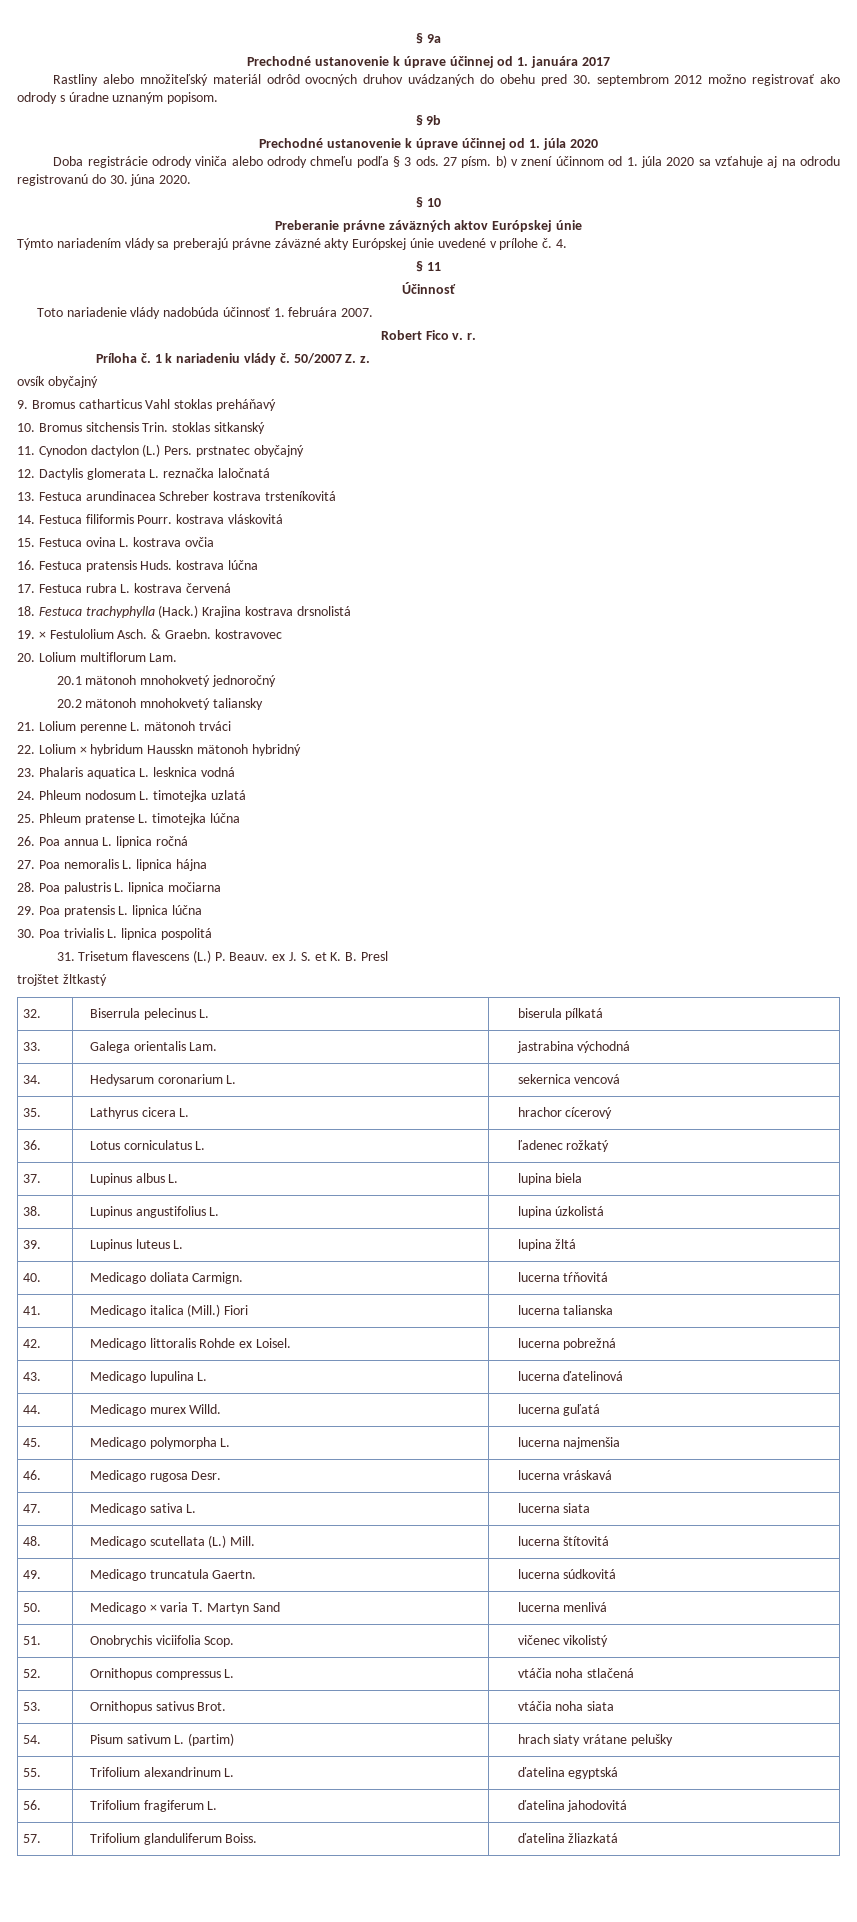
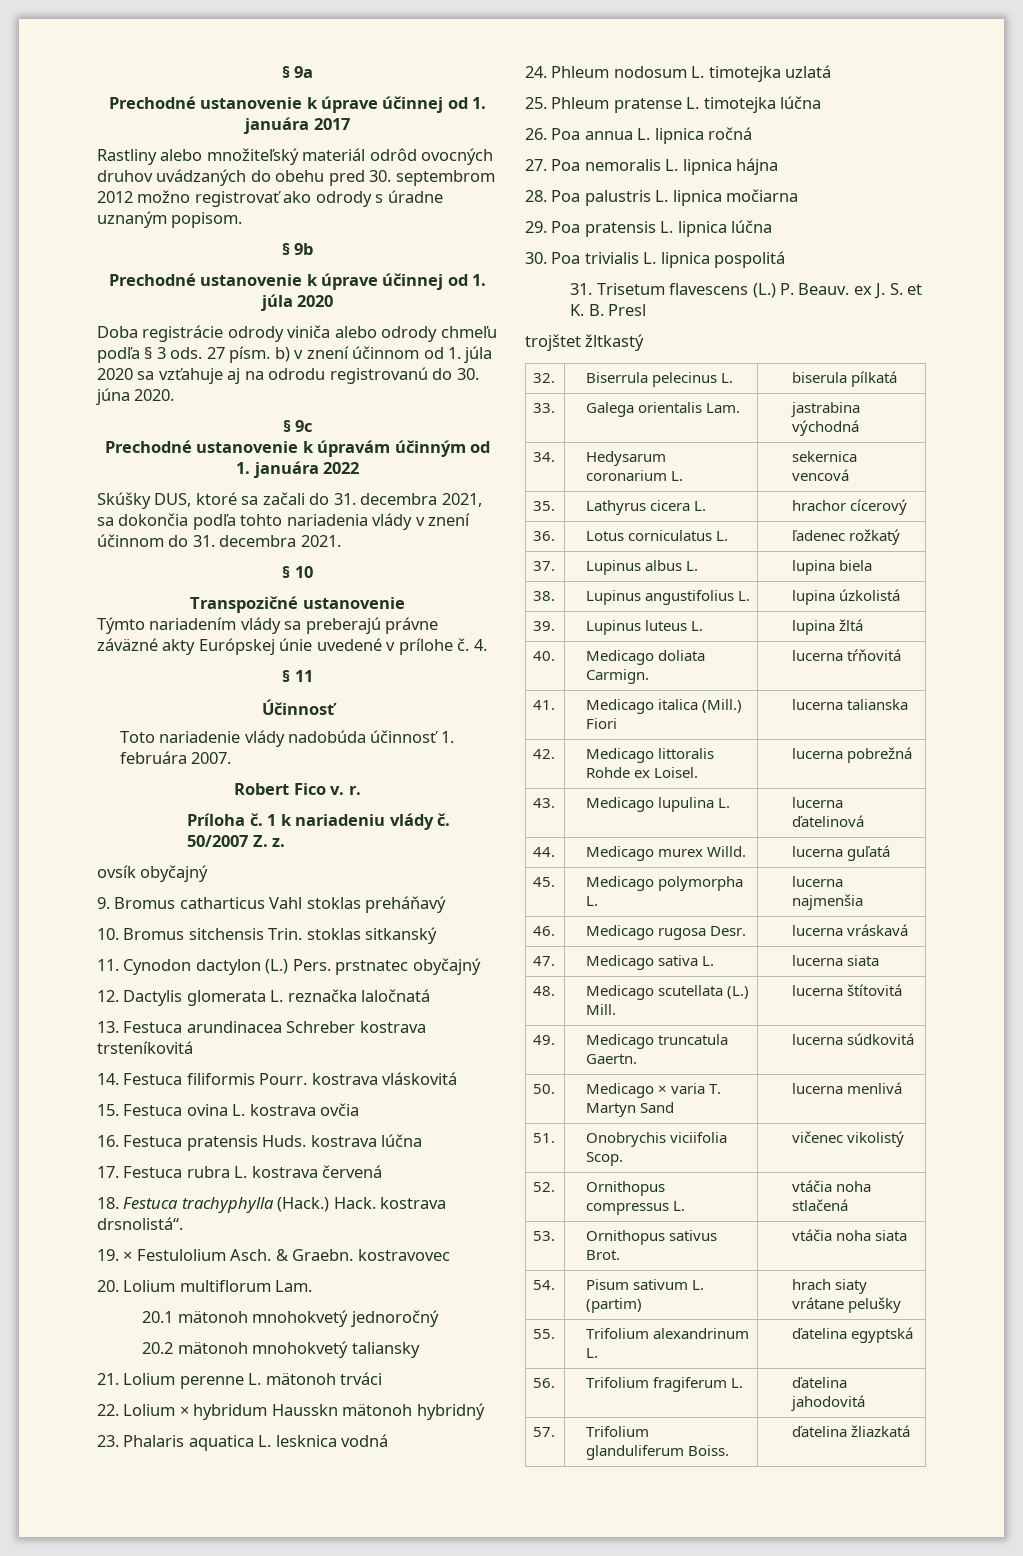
+ § 9c
+ Prechodné ustanovenie k úpravám účinným od 1. januára 2022
+ Skúšky DUS, ktoré sa začali do 31. decembra 2021, sa dokončia podľa tohto nariadenia vlády v znení účinnom do 31. decembra 2021.
  § 10
- Preberanie právne záväzných aktov Európskej únie
+ Transpozičné ustanovenie
- Krajina kostrava drsnolistá
+ Hack. kostrava drsnolistá“.

